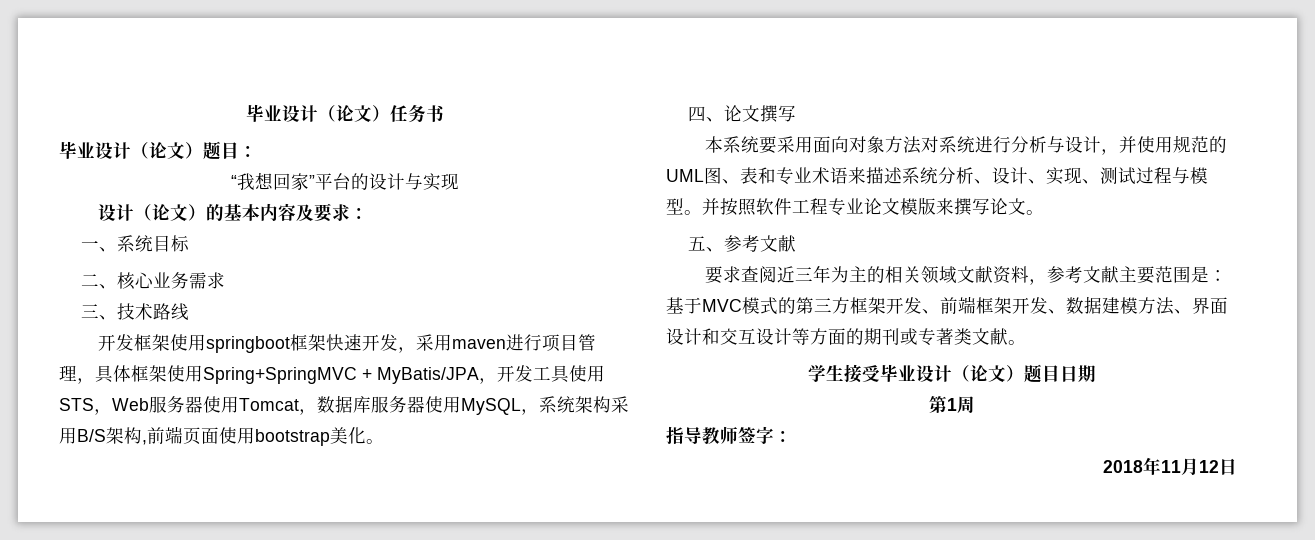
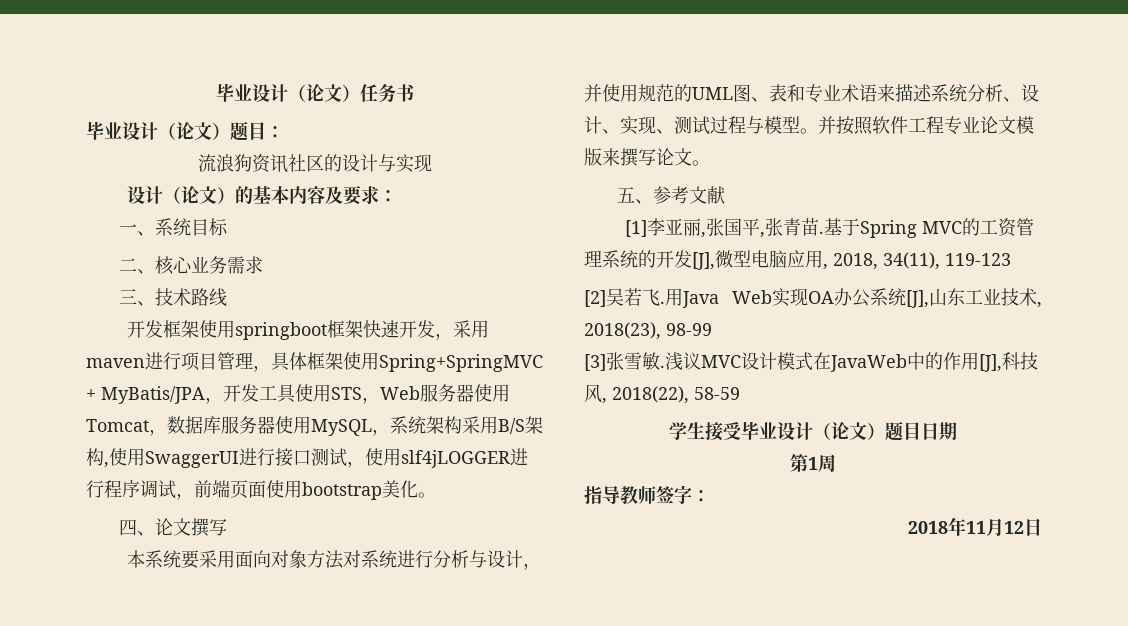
- “我想回家”平台的设计与实现
+ 流浪狗资讯社区的设计与实现
- 开发框架使用springboot框架快速开发，采用maven进行项目管理，具体框架使用Spring+SpringMVC + MyBatis/JPA，开发工具使用STS，Web服务器使用Tomcat，数据库服务器使用MySQL，系统架构采用B/S架构,前端页面使用bootstrap美化。
+ 开发框架使用springboot框架快速开发，采用maven进行项目管理，具体框架使用Spring+SpringMVC + MyBatis/JPA，开发工具使用STS，Web服务器使用Tomcat，数据库服务器使用MySQL，系统架构采用B/S架构,使用SwaggerUI进行接口测试，使用slf4jLOGGER进行程序调试，前端页面使用bootstrap美化。
- 要求查阅近三年为主的相关领域文献资料，参考文献主要范围是：基于MVC模式的第三方框架开发、前端框架开发、数据建模方法、界面设计和交互设计等方面的期刊或专著类文献。
+ [1]李亚丽,张国平,张青苗.基于Spring MVC的工资管理系统的开发[J],微型电脑应用, 2018, 34(11), 119-123
+ [2]吴若飞.用Java Web实现OA办公系统[J],山东工业技术, 2018(23), 98-99
+ [3]张雪敏.浅议MVC设计模式在JavaWeb中的作用[J],科技风, 2018(22), 58-59

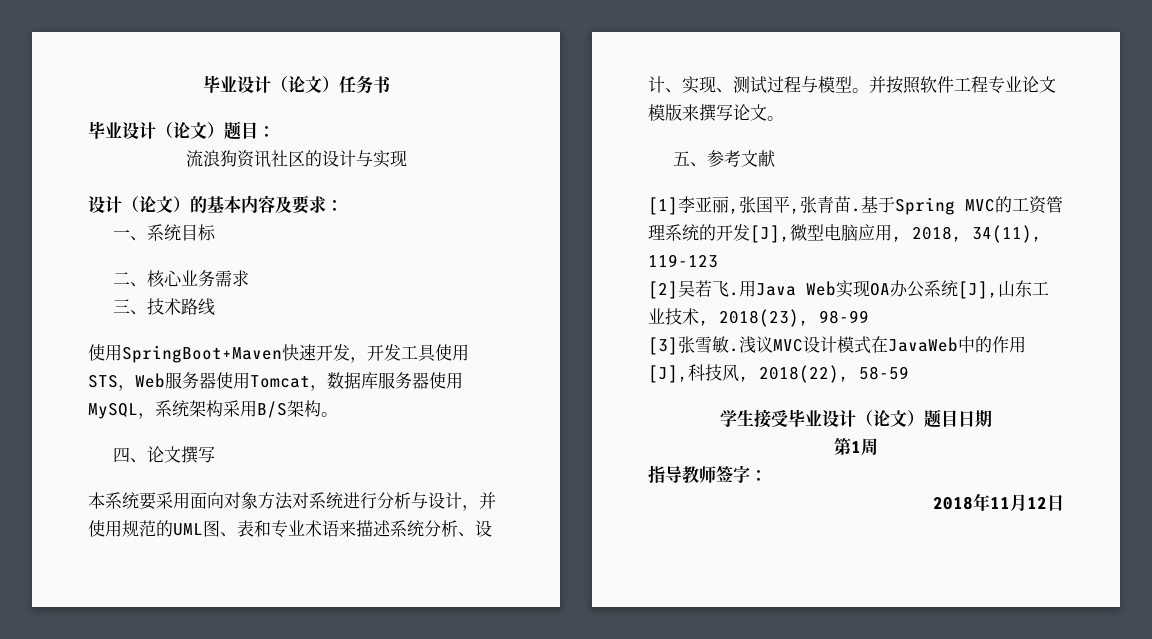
- 开发框架使用springboot框架快速开发，采用maven进行项目管理，具体框架使用Spring+SpringMVC + MyBatis/JPA，开发工具使用STS，Web服务器使用Tomcat，数据库服务器使用MySQL，系统架构采用B/S架构,使用SwaggerUI进行接口测试，使用slf4jLOGGER进行程序调试，前端页面使用bootstrap美化。
+ 使用SpringBoot+Maven快速开发，开发工具使用STS，Web服务器使用Tomcat，数据库服务器使用MySQL，系统架构采用B/S架构。

